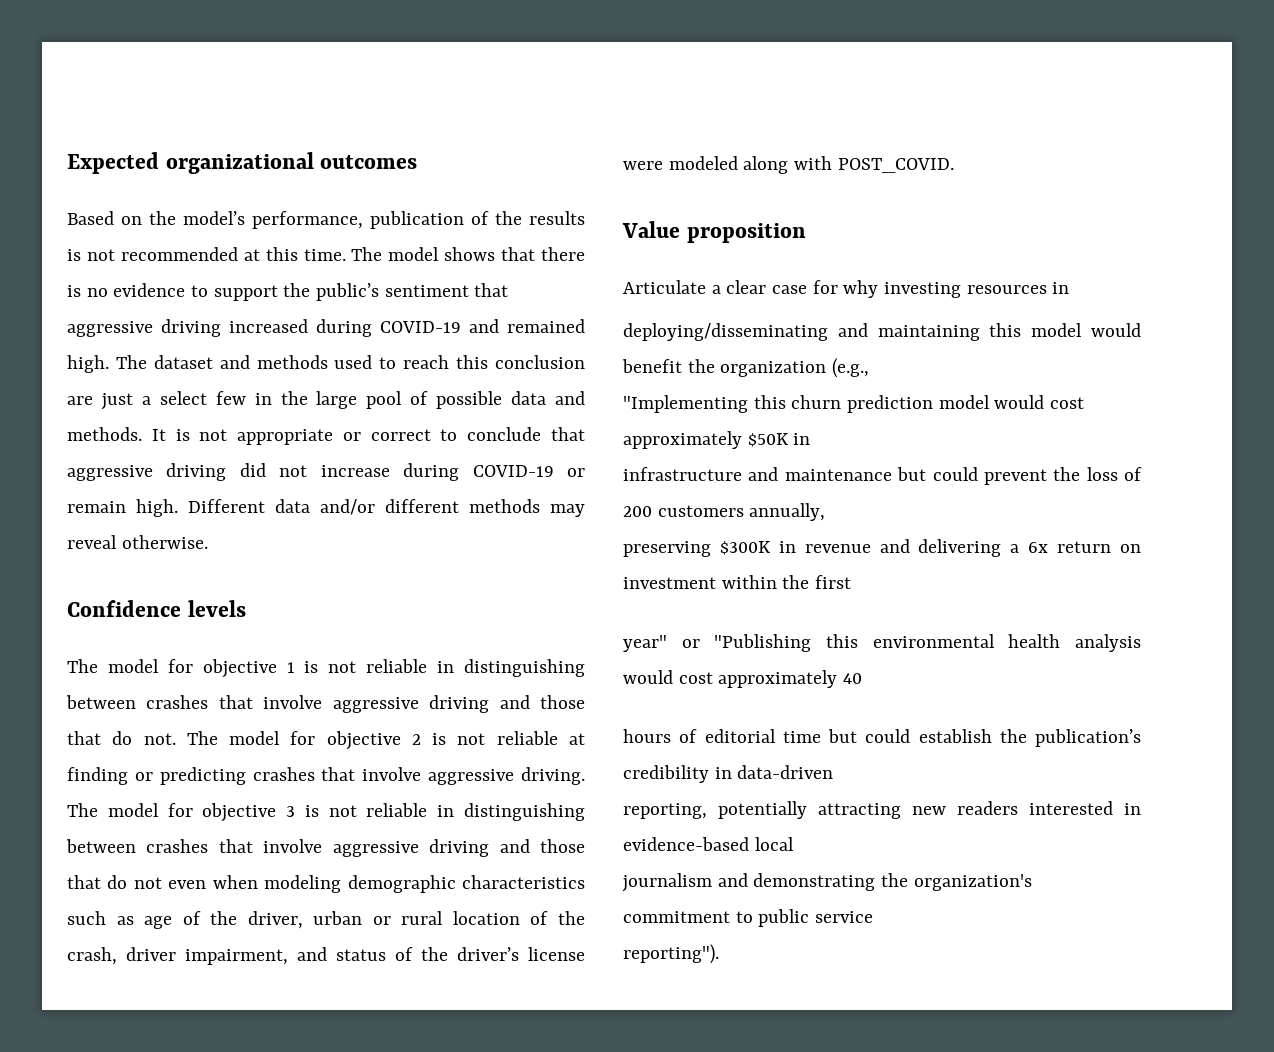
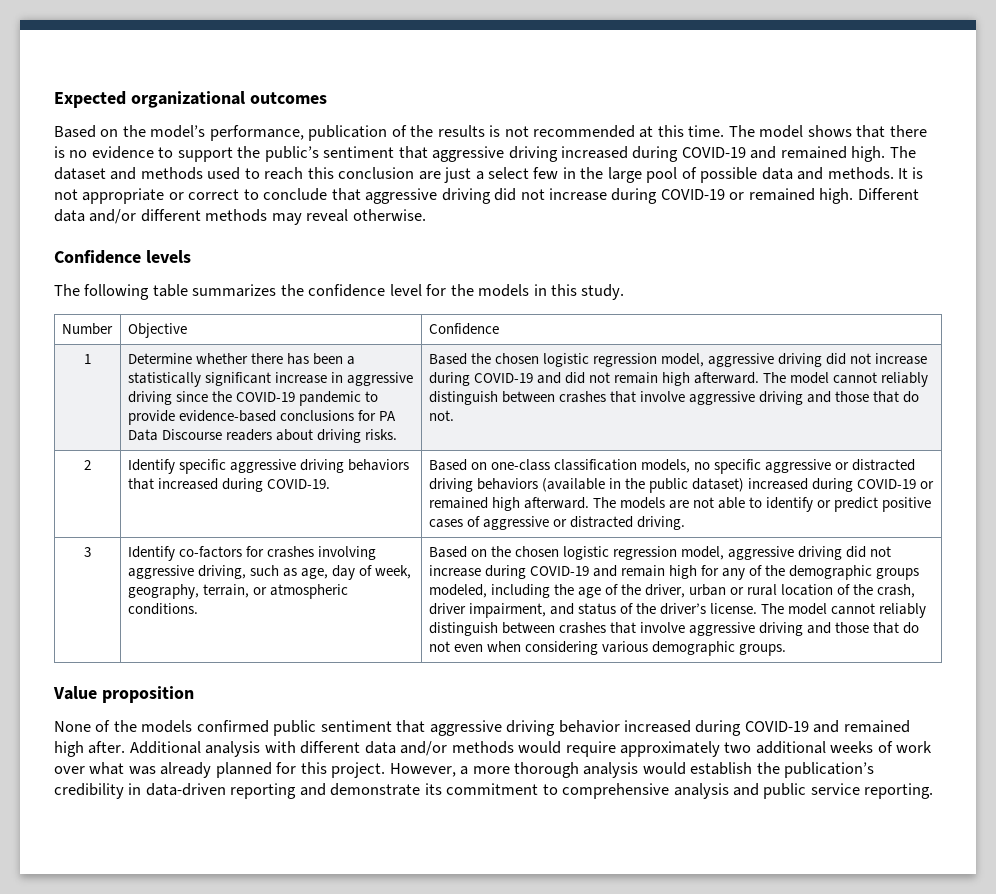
- It is not appropriate or correct to conclude that aggressive driving did not increase during COVID-19 or remain high.
+ It is not appropriate or correct to conclude that aggressive driving did not increase during COVID-19 or remained high.
- The model for objective 1 is not reliable in distinguishing between crashes that involve aggressive driving and those that do not. The model for objective 2 is not reliable at finding or predicting crashes that involve aggressive driving. The model for objective 3 is not reliable in distinguishing between crashes that involve aggressive driving and those that do not even when modeling demographic characteristics such as age of the driver, urban or rural location of the crash, driver impairment, and status of the driver’s license were modeled along with POST_COVID.
+ The following table summarizes the confidence level for the models in this study.
+ Number | Objective | Confidence
+ 1 | Determine whether there has been a statistically significant increase in aggressive driving since the COVID-19 pandemic to provide evidence-based conclusions for PA Data Discourse readers about driving risks. | Based the chosen logistic regression model, aggressive driving did not increase during COVID-19 and did not remain high afterward. The model cannot reliably distinguish between crashes that involve aggressive driving and those that do not.
+ 2 | Identify specific aggressive driving behaviors that increased during COVID-19. | Based on one-class classification models, no specific aggressive or distracted driving behaviors (available in the public dataset) increased during COVID-19 or remained high afterward. The models are not able to identify or predict positive cases of aggressive or distracted driving.
+ 3 | Identify co-factors for crashes involving aggressive driving, such as age, day of week, geography, terrain, or atmospheric conditions. | Based on the chosen logistic regression model, aggressive driving did not increase during COVID-19 and remain high for any of the demographic groups modeled, including the age of the driver, urban or rural location of the crash, driver impairment, and status of the driver’s license. The model cannot reliably distinguish between crashes that involve aggressive driving and those that do not even when considering various demographic groups.
  Value proposition
- Articulate a clear case for why investing resources in
- deploying/disseminating and maintaining this model would benefit the organization (e.g.,
- "Implementing this churn prediction model would cost approximately $50K in
- infrastructure and maintenance but could prevent the loss of 200 customers annually,
- preserving $300K in revenue and delivering a 6x return on investment within the first
- year" or "Publishing this environmental health analysis would cost approximately 40
- hours of editorial time but could establish the publication’s credibility in data-driven
- reporting, potentially attracting new readers interested in evidence-based local
- journalism and demonstrating the organization's commitment to public service
- reporting").
+ None of the models confirmed public sentiment that aggressive driving behavior increased during COVID-19 and remained high after. Additional analysis with different data and/or methods would require approximately two additional weeks of work over what was already planned for this project. However, a more thorough analysis would establish the publication’s credibility in data-driven reporting and demonstrate its commitment to comprehensive analysis and public service reporting.

